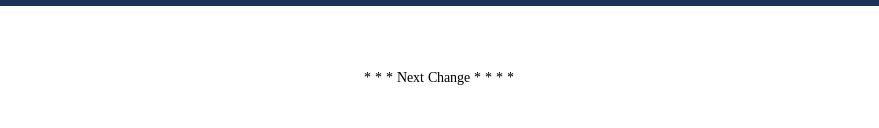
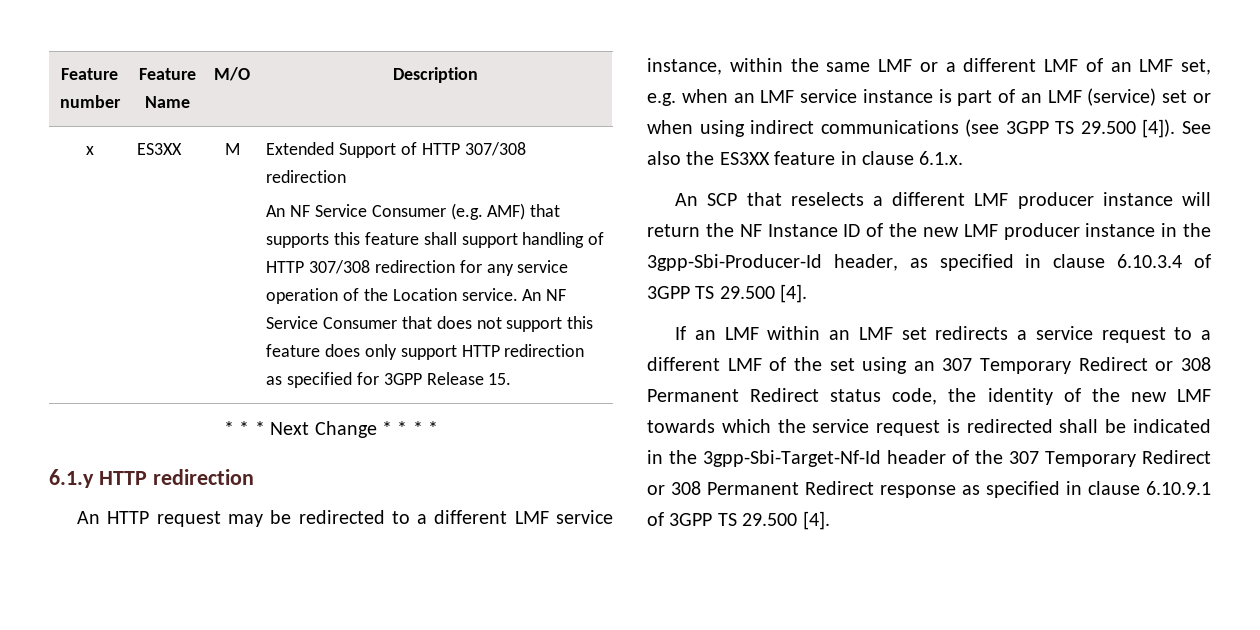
+ Feature number | Feature Name | M/O | Description
+ x | ES3XX | M | Extended Support of HTTP 307/308 redirection
+ An NF Service Consumer (e.g. AMF) that supports this feature shall support handling of HTTP 307/308 redirection for any service operation of the Location service. An NF Service Consumer that does not support this feature does only support HTTP redirection as specified for 3GPP Release 15.
+ 6.1.y HTTP redirection
+ An HTTP request may be redirected to a different LMF service instance, within the same LMF or a different LMF of an LMF set, e.g. when an LMF service instance is part of an LMF (service) set or when using indirect communications (see 3GPP TS 29.500 [4]). See also the ES3XX feature in clause 6.1.x.
+ An SCP that reselects a different LMF producer instance will return the NF Instance ID of the new LMF producer instance in the 3gpp-Sbi-Producer-Id header, as specified in clause 6.10.3.4 of 3GPP TS 29.500 [4].
+ If an LMF within an LMF set redirects a service request to a different LMF of the set using an 307 Temporary Redirect or 308 Permanent Redirect status code, the identity of the new LMF towards which the service request is redirected shall be indicated in the 3gpp-Sbi-Target-Nf-Id header of the 307 Temporary Redirect or 308 Permanent Redirect response as specified in clause 6.10.9.1 of 3GPP TS 29.500 [4].

